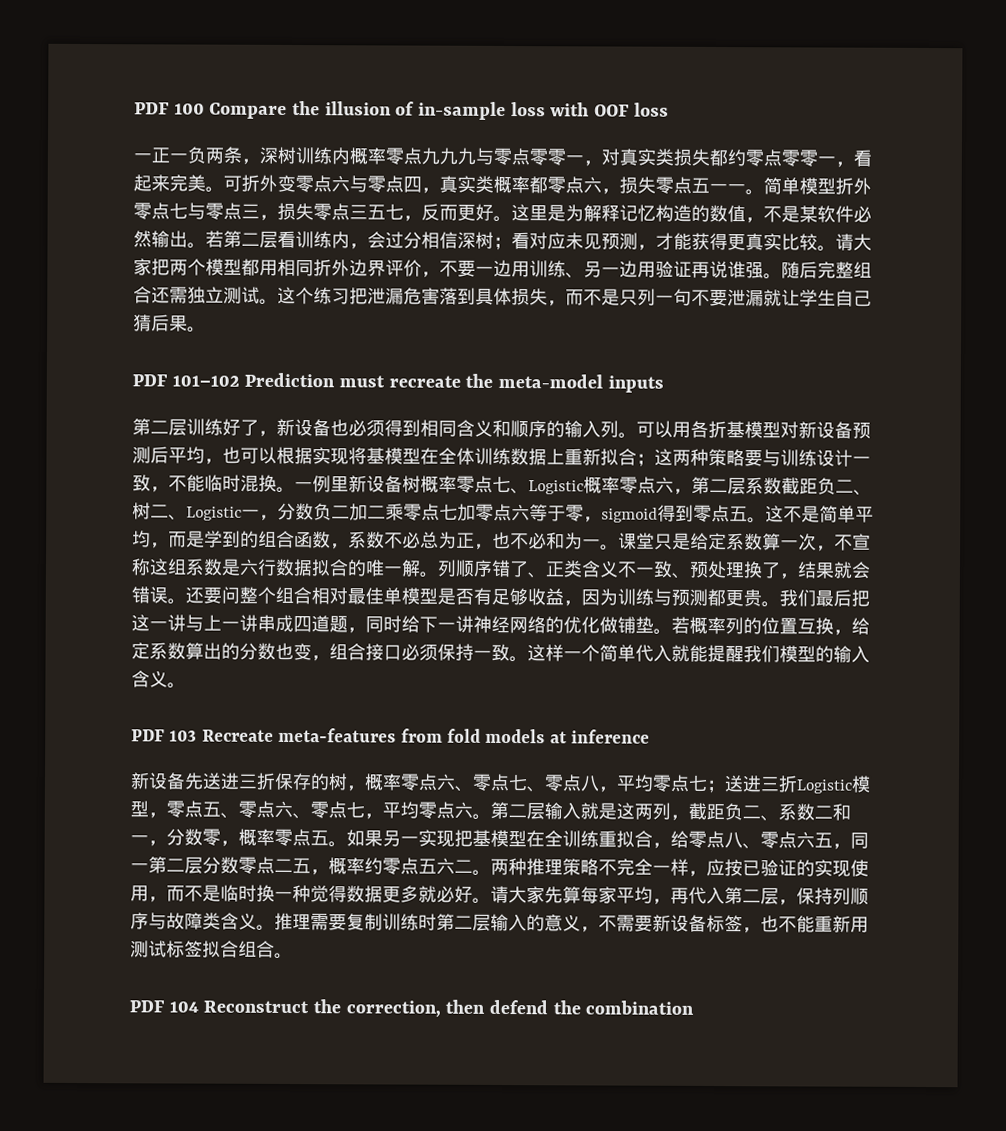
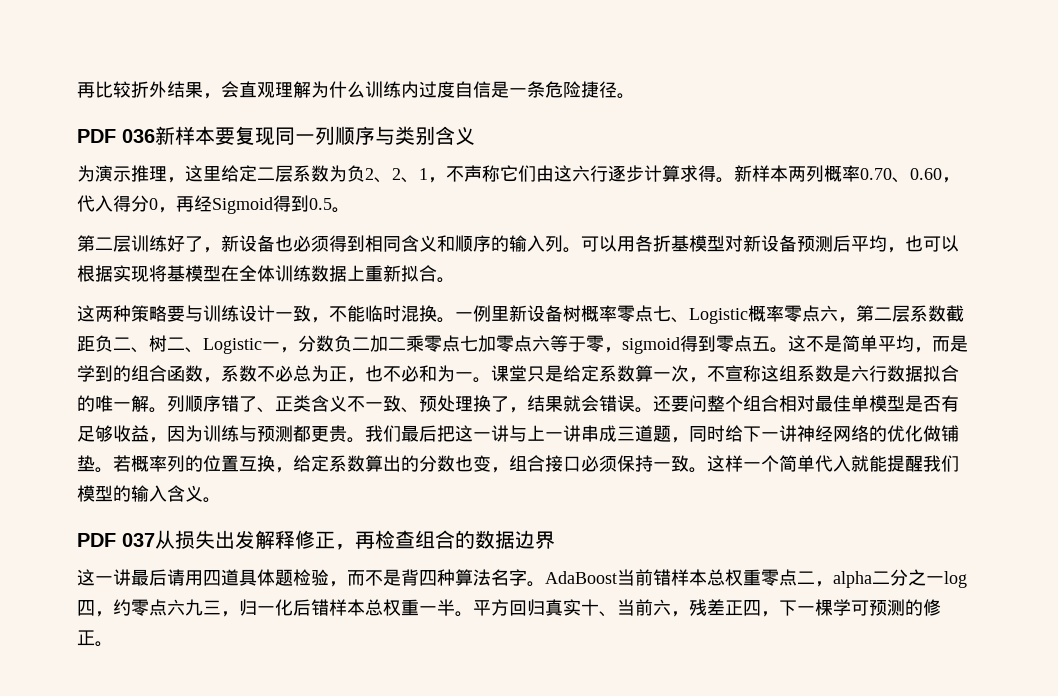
- PDF 100 Compare the illusion of in-sample loss with OOF loss
- 一正一负两条，深树训练内概率零点九九九与零点零零一，对真实类损失都约零点零零一，看起来完美。可折外变零点六与零点四，真实类概率都零点六，损失零点五一一。简单模型折外零点七与零点三，损失零点三五七，反而更好。这里是为解释记忆构造的数值，不是某软件必然输出。若第二层看训练内，会过分相信深树；看对应未见预测，才能获得更真实比较。请大家把两个模型都用相同折外边界评价，不要一边用训练、另一边用验证再说谁强。随后完整组合还需独立测试。这个练习把泄漏危害落到具体损失，而不是只列一句不要泄漏就让学生自己猜后果。
- PDF 101–102 Prediction must recreate the meta-model inputs
+ 再比较折外结果，会直观理解为什么训练内过度自信是一条危险捷径。
+ PDF 036新样本要复现同一列顺序与类别含义
+ 为演示推理，这里给定二层系数为负2、2、1，不声称它们由这六行逐步计算求得。新样本两列概率0.70、0.60，代入得分0，再经Sigmoid得到0.5。
- 可以用各折基模型对新设备预测后平均，也可以根据实现将基模型在全体训练数据上重新拟合；这两种策略要与训练设计一致，不能临时混换。
+ 可以用各折基模型对新设备预测后平均，也可以根据实现将基模型在全体训练数据上重新拟合。
+ 这两种策略要与训练设计一致，不能临时混换。
- 我们最后把这一讲与上一讲串成四道题，同时给下一讲神经网络的优化做铺垫。
+ 我们最后把这一讲与上一讲串成三道题，同时给下一讲神经网络的优化做铺垫。
- PDF 103 Recreate meta-features from fold models at inference
- 新设备先送进三折保存的树，概率零点六、零点七、零点八，平均零点七；送进三折Logistic模型，零点五、零点六、零点七，平均零点六。第二层输入就是这两列，截距负二、系数二和一，分数零，概率零点五。如果另一实现把基模型在全训练重拟合，给零点八、零点六五，同一第二层分数零点二五，概率约零点五六二。两种推理策略不完全一样，应按已验证的实现使用，而不是临时换一种觉得数据更多就必好。请大家先算每家平均，再代入第二层，保持列顺序与故障类含义。推理需要复制训练时第二层输入的意义，不需要新设备标签，也不能重新用测试标签拟合组合。
- PDF 104 Reconstruct the correction, then defend the combination
+ PDF 037从损失出发解释修正，再检查组合的数据边界
+ 这一讲最后请用四道具体题检验，而不是背四种算法名字。AdaBoost当前错样本总权重零点二，alpha二分之一log四，约零点六九三，归一化后错样本总权重一半。平方回归真实十、当前六，残差正四，下一棵学可预测的修正。

